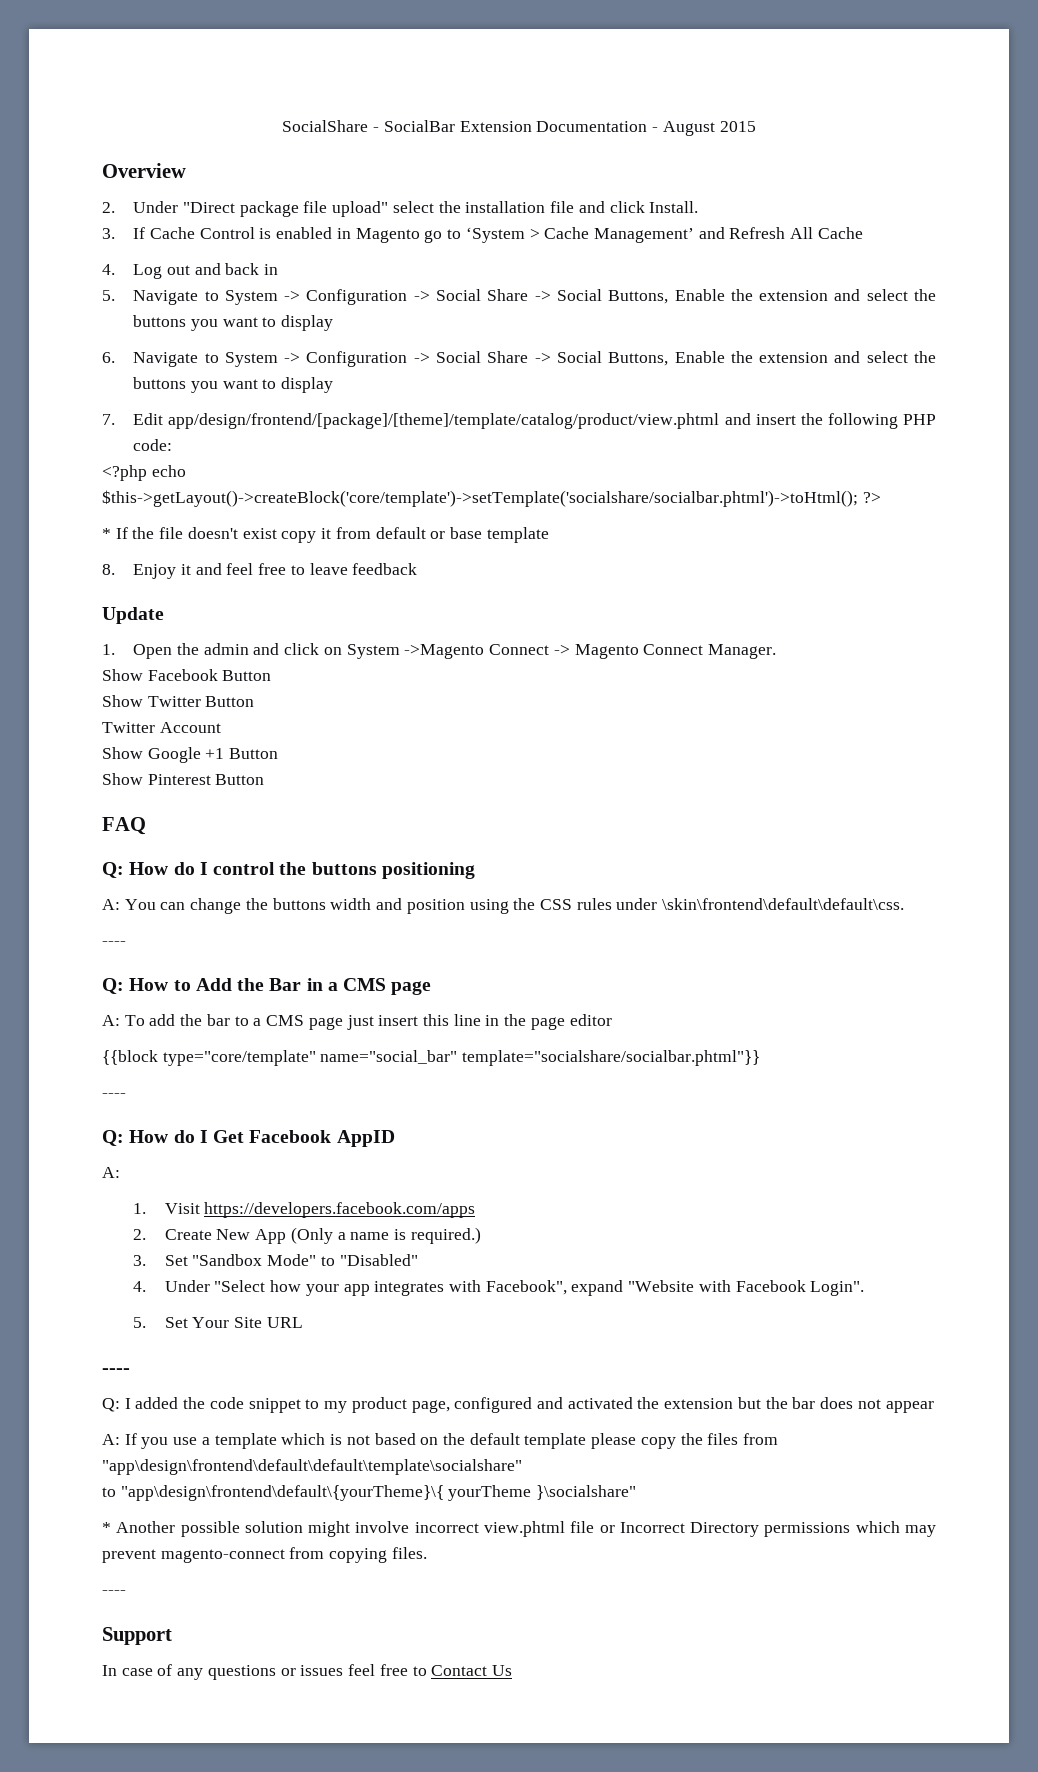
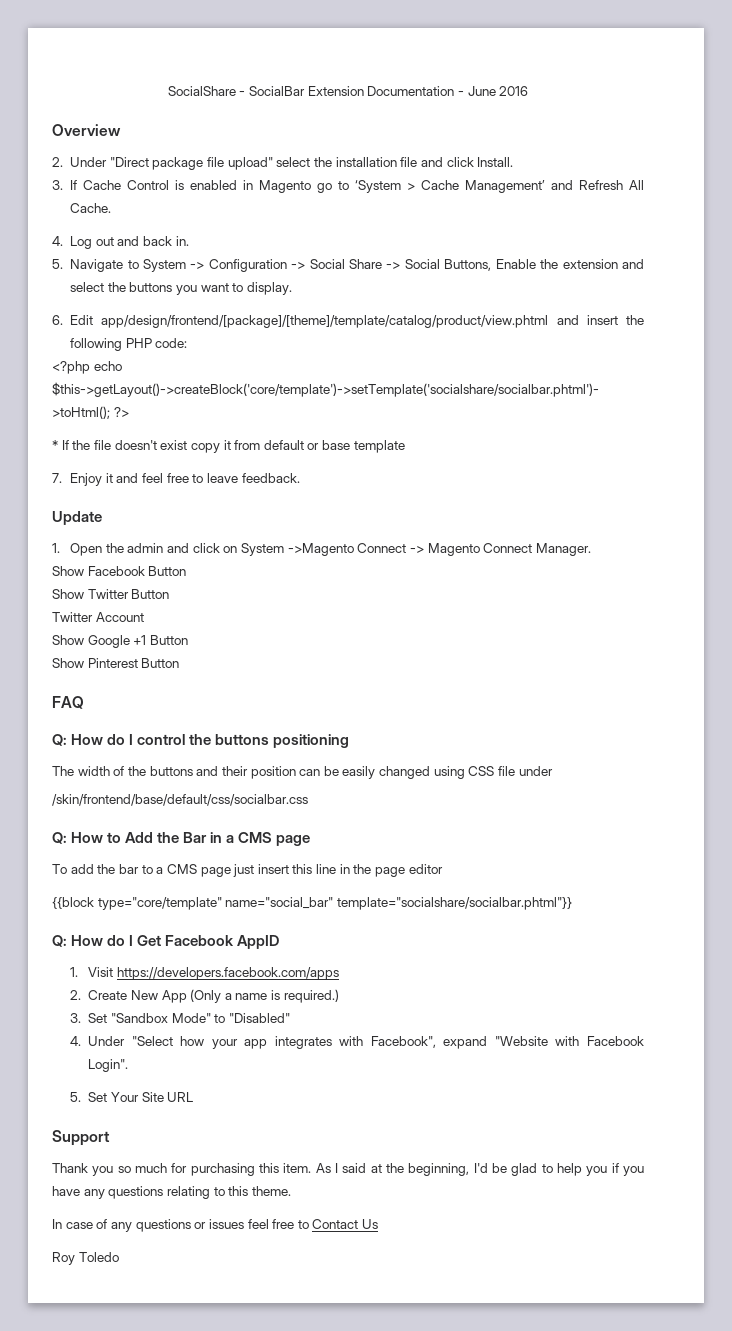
- SocialShare - SocialBar Extension Documentation - August 2015
+ SocialShare - SocialBar Extension Documentation - June 2016
- 3. If Cache Control is enabled in Magento go to ‘System > Cache Management’ and Refresh All Cache
+ 3. If Cache Control is enabled in Magento go to ‘System > Cache Management’ and Refresh All Cache.
- 4. Log out and back in
+ 4. Log out and back in.
- 5. Navigate to System -> Configuration -> Social Share -> Social Buttons, Enable the extension and select the buttons you want to display
- 6. Navigate to System -> Configuration -> Social Share -> Social Buttons, Enable the extension and select the buttons you want to display
- 7. Edit app/design/frontend/[package]/[theme]/template/catalog/product/view.phtml and insert the following PHP code:
+ 5. Navigate to System -> Configuration -> Social Share -> Social Buttons, Enable the extension and select the buttons you want to display.
+ 6. Edit app/design/frontend/[package]/[theme]/template/catalog/product/view.phtml and insert the following PHP code:
- 8. Enjoy it and feel free to leave feedback
+ 7. Enjoy it and feel free to leave feedback.
- A: You can change the buttons width and position using the CSS rules under \skin\frontend\default\default\css.
- ----
+ The width of the buttons and their position can be easily changed using CSS file under
+ /skin/frontend/base/default/css/socialbar.css
- A: To add the bar to a CMS page just insert this line in the page editor
+ To add the bar to a CMS page just insert this line in the page editor
  {{block type="core/template" name="social_bar" template="socialshare/socialbar.phtml"}}
- ----
  Q: How do I Get Facebook AppID
- A:
  5. Set Your Site URL
- ----
- Q: I added the code snippet to my product page, configured and activated the extension but the bar does not appear
- A: If you use a template which is not based on the default template please copy the files from "app\design\frontend\default\default\template\socialshare"
- to "app\design\frontend\default\{yourTheme}\{ yourTheme }\socialshare"
- * Another possible solution might involve incorrect view.phtml file or Incorrect Directory permissions which may prevent magento-connect from copying files.
- ----
  Support
+ Thank you so much for purchasing this item. As I said at the beginning, I'd be glad to help you if you have any questions relating to this theme.
+ Roy Toledo

